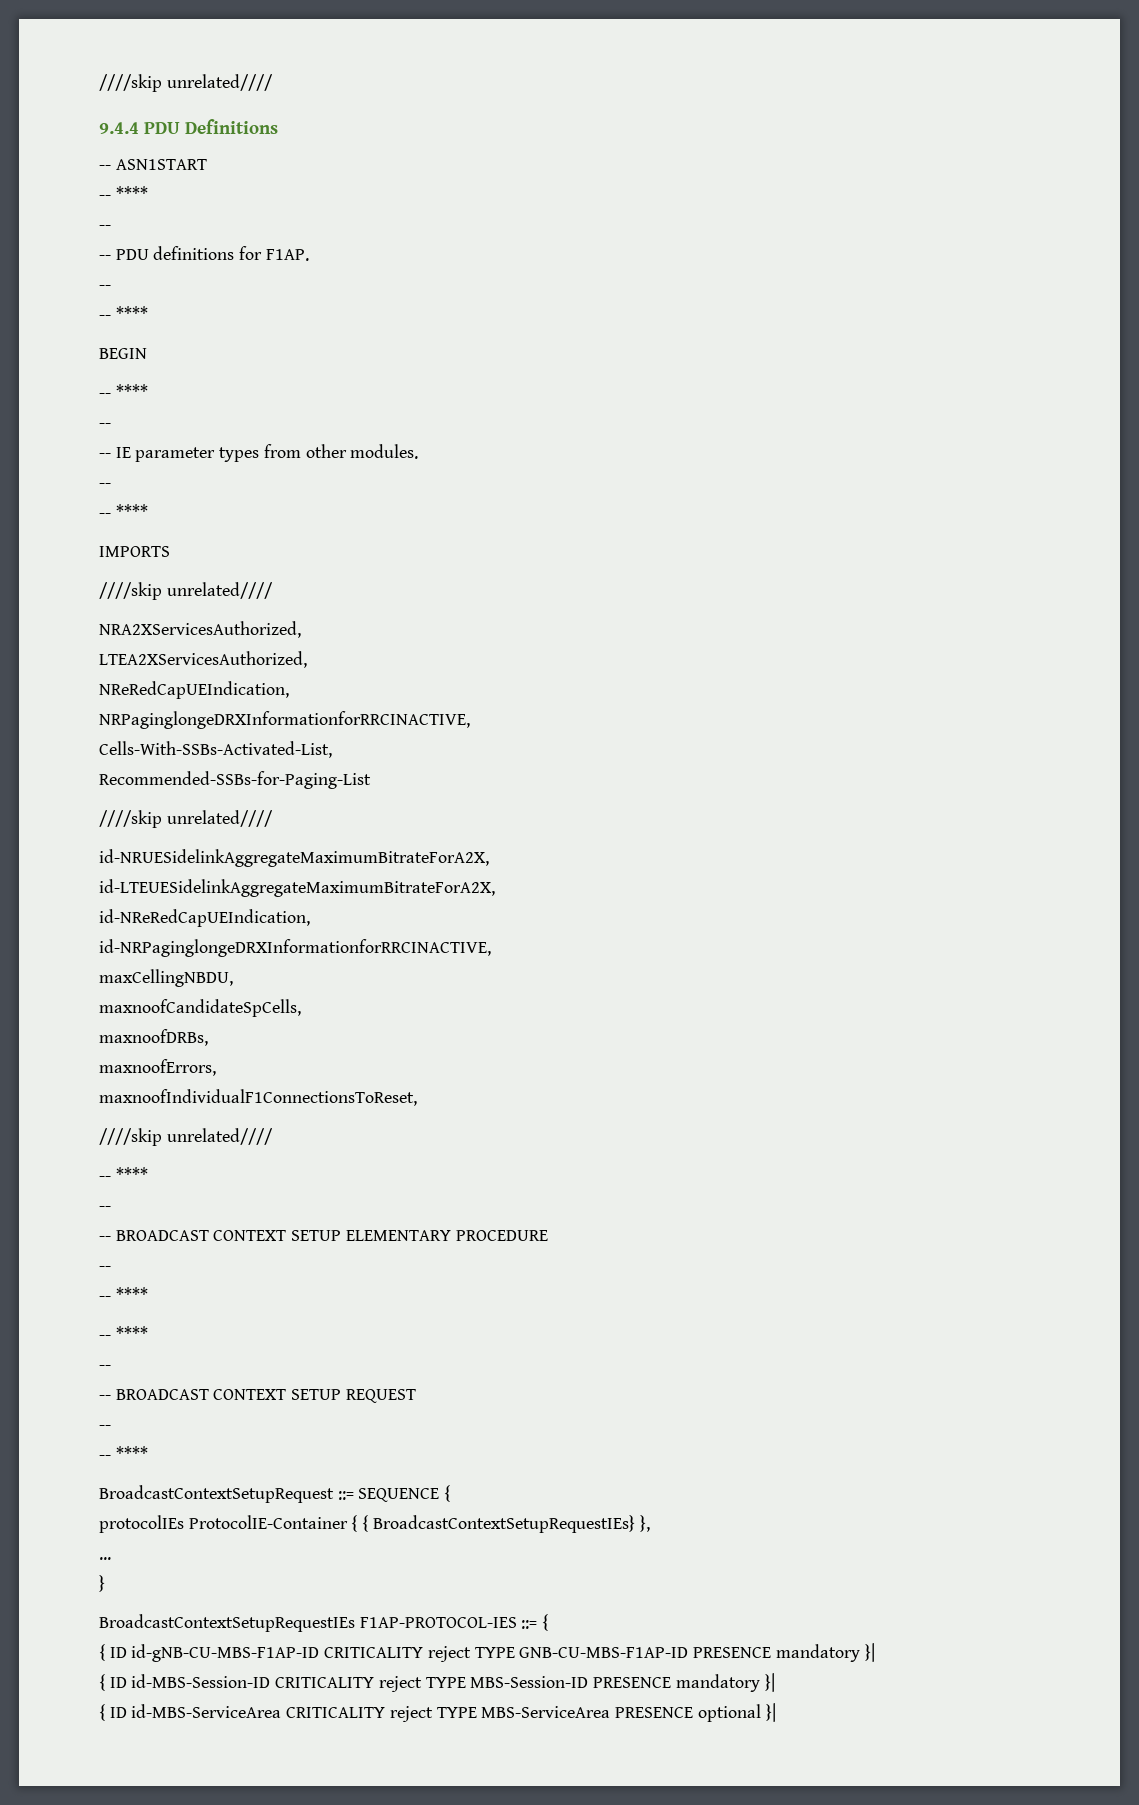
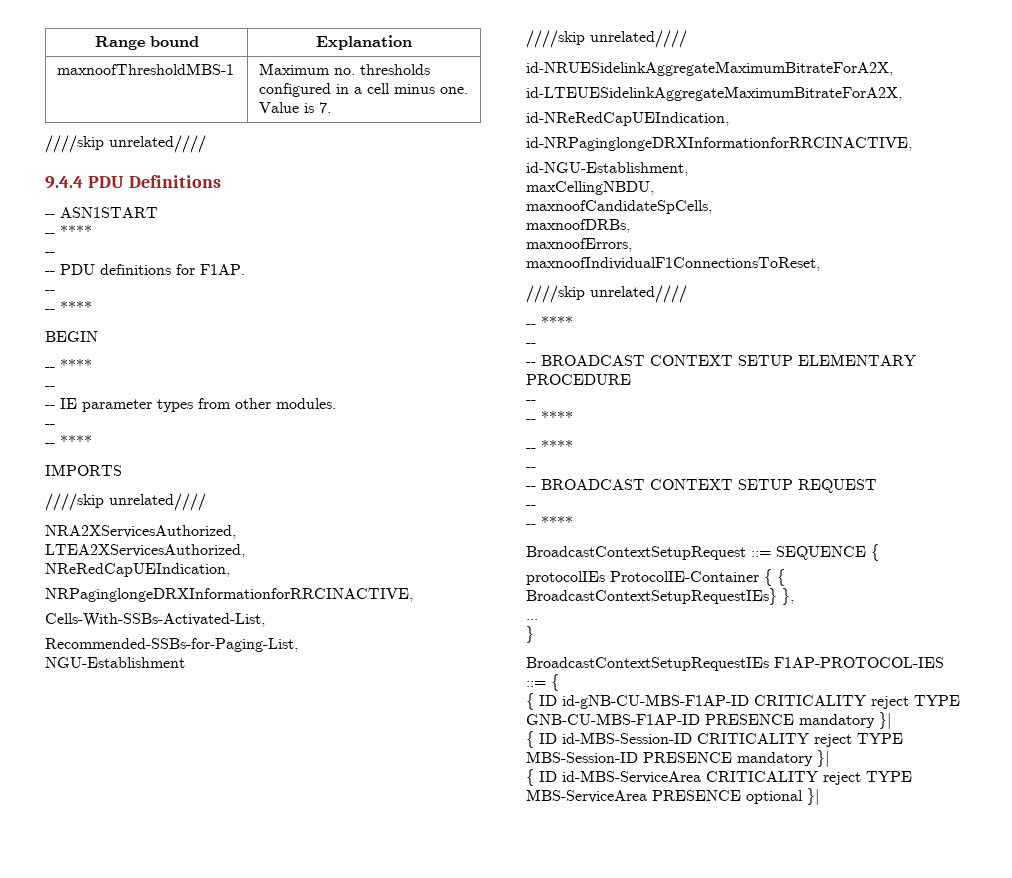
+ Range bound | Explanation
+ maxnoofThresholdMBS-1 | Maximum no. thresholds configured in a cell minus one. Value is 7.
- Recommended-SSBs-for-Paging-List
+ Recommended-SSBs-for-Paging-List,
+ NGU-Establishment
+ id-NGU-Establishment,

